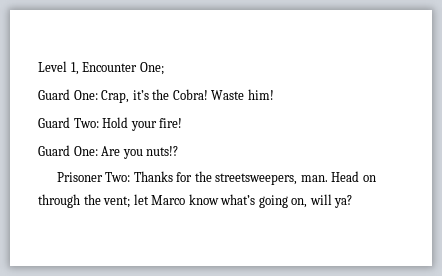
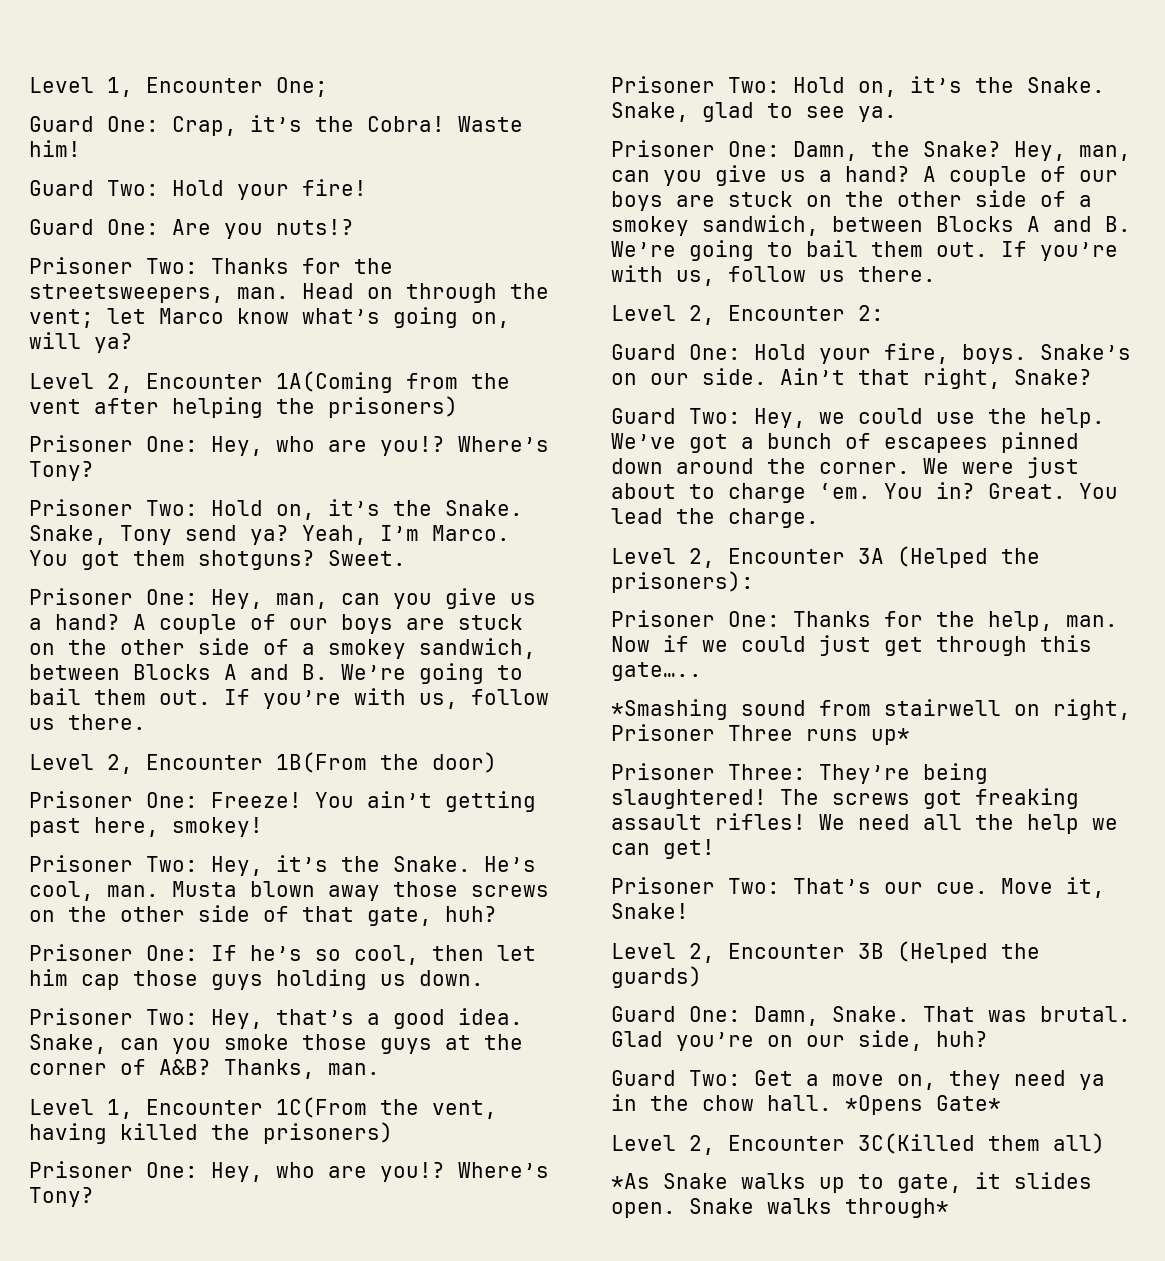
+ Level 2, Encounter 1A(Coming from the vent after helping the prisoners)
+ Prisoner One: Hey, who are you!? Where’s Tony?
+ Prisoner Two: Hold on, it’s the Snake. Snake, Tony send ya? Yeah, I’m Marco. You got them shotguns? Sweet.
+ Prisoner One: Hey, man, can you give us a hand? A couple of our boys are stuck on the other side of a smokey sandwich, between Blocks A and B. We’re going to bail them out. If you’re with us, follow us there.
+ Level 2, Encounter 1B(From the door)
+ Prisoner One: Freeze! You ain’t getting past here, smokey!
+ Prisoner Two: Hey, it’s the Snake. He’s cool, man. Musta blown away those screws on the other side of that gate, huh?
+ Prisoner One: If he’s so cool, then let him cap those guys holding us down.
+ Prisoner Two: Hey, that’s a good idea. Snake, can you smoke those guys at the corner of A&B? Thanks, man.
+ Level 1, Encounter 1C(From the vent, having killed the prisoners)
+ Prisoner One: Hey, who are you!? Where’s Tony?
+ Prisoner Two: Hold on, it’s the Snake. Snake, glad to see ya.
+ Prisoner One: Damn, the Snake? Hey, man, can you give us a hand? A couple of our boys are stuck on the other side of a smokey sandwich, between Blocks A and B. We’re going to bail them out. If you’re with us, follow us there.
+ Level 2, Encounter 2:
+ Guard One: Hold your fire, boys. Snake’s on our side. Ain’t that right, Snake?
+ Guard Two: Hey, we could use the help. We’ve got a bunch of escapees pinned down around the corner. We were just about to charge ‘em. You in? Great. You lead the charge.
+ Level 2, Encounter 3A (Helped the prisoners):
+ Prisoner One: Thanks for the help, man. Now if we could just get through this gate…..
+ *Smashing sound from stairwell on right, Prisoner Three runs up*
+ Prisoner Three: They’re being slaughtered! The screws got freaking assault rifles! We need all the help we can get!
+ Prisoner Two: That’s our cue. Move it, Snake!
+ Level 2, Encounter 3B (Helped the guards)
+ Guard One: Damn, Snake. That was brutal. Glad you’re on our side, huh?
+ Guard Two: Get a move on, they need ya in the chow hall. *Opens Gate*
+ Level 2, Encounter 3C(Killed them all)
+ *As Snake walks up to gate, it slides open. Snake walks through*

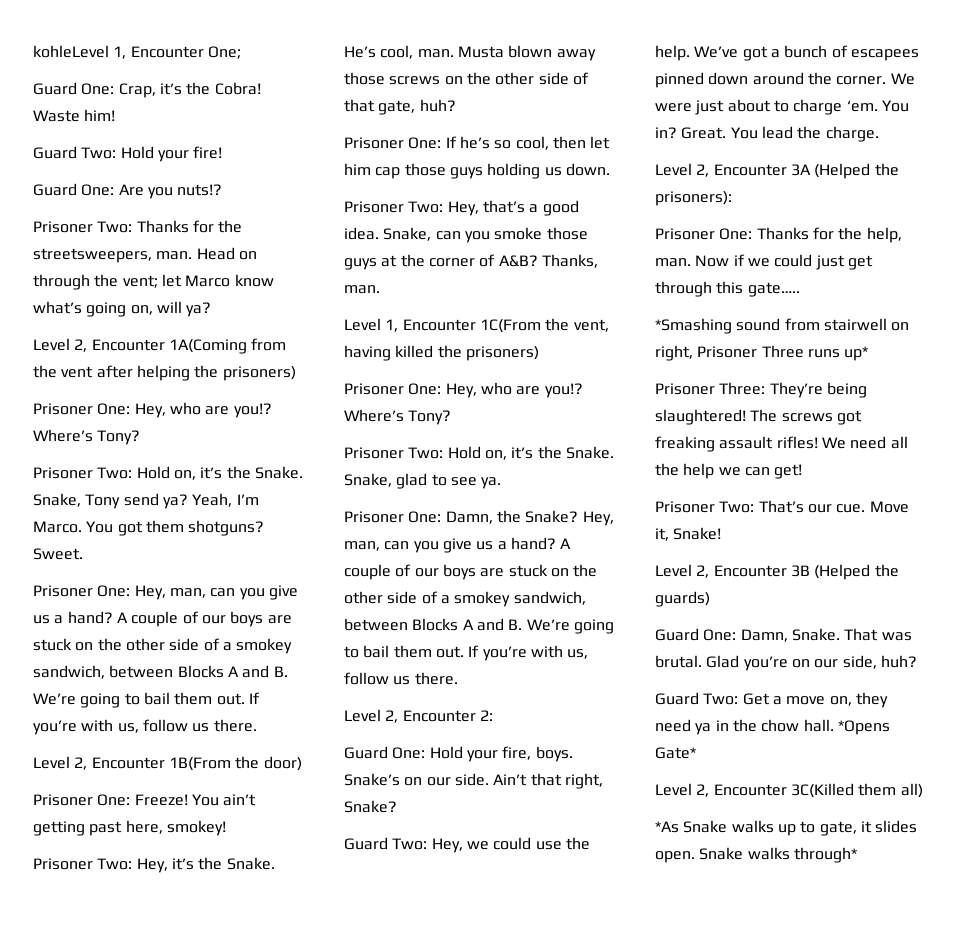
- Level 1, Encounter One;
+ kohleLevel 1, Encounter One;

